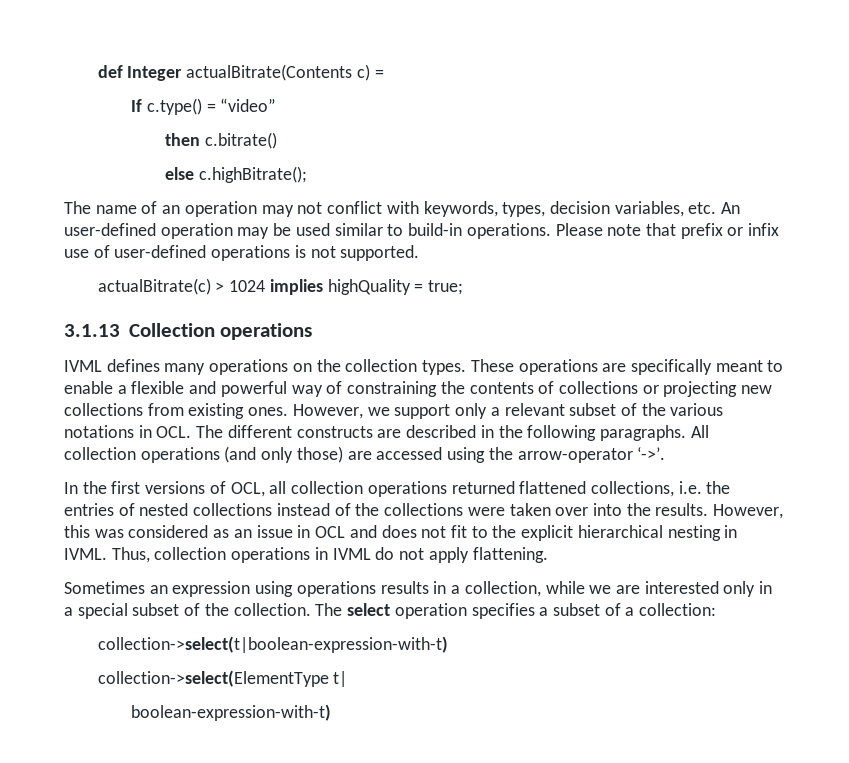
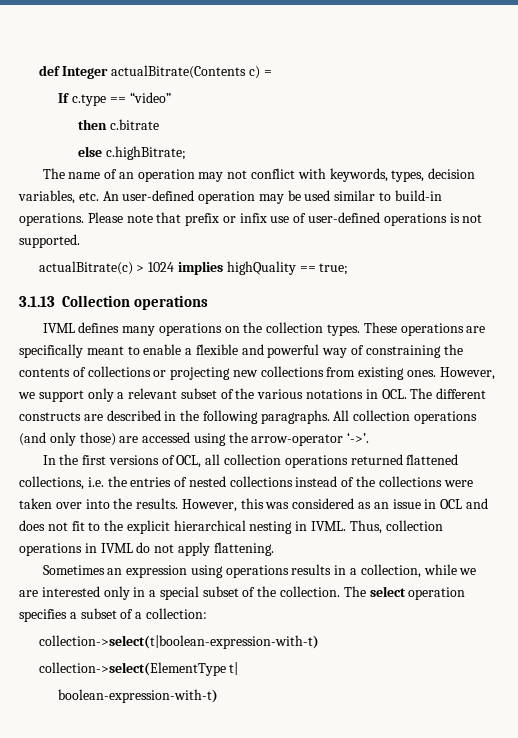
- If c.type() = “video”
+ If c.type == “video”
- then c.bitrate()
+ then c.bitrate
- else c.highBitrate();
+ else c.highBitrate;
- actualBitrate(c) > 1024 implies highQuality = true;
+ actualBitrate(c) > 1024 implies highQuality == true;

